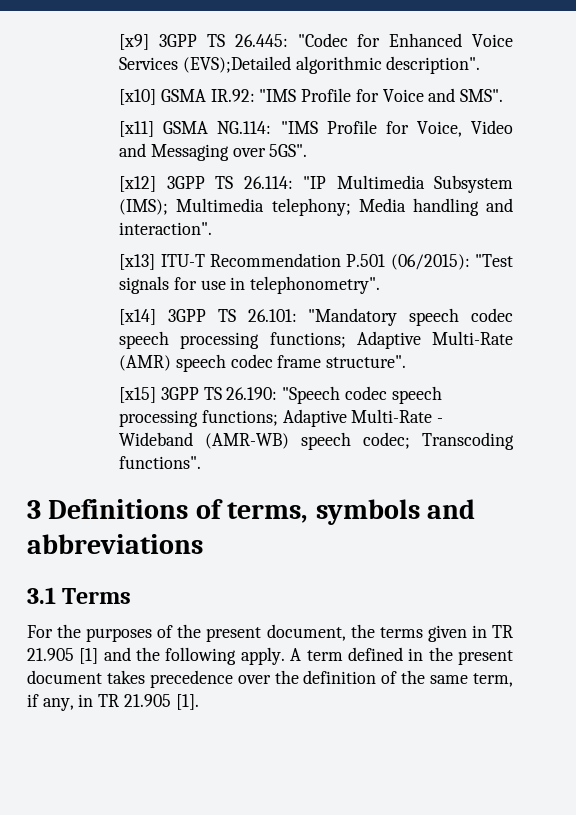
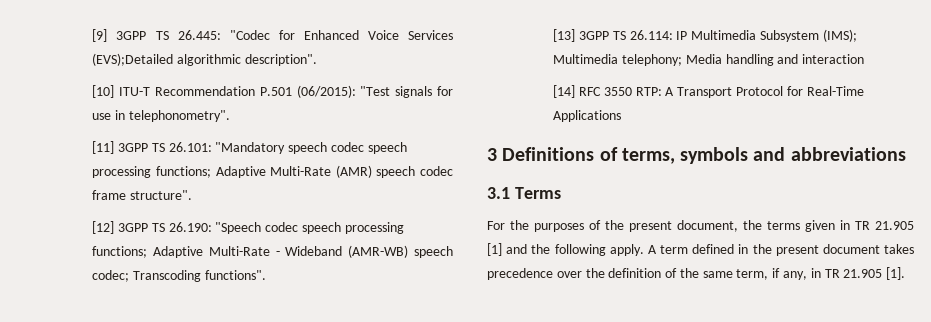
- [x9] 3GPP TS 26.445: "Codec for Enhanced Voice Services (EVS);Detailed algorithmic description".
+ [9] 3GPP TS 26.445: "Codec for Enhanced Voice Services (EVS);Detailed algorithmic description".
- [x10] GSMA IR.92: "IMS Profile for Voice and SMS".
- [x11] GSMA NG.114: "IMS Profile for Voice, Video and Messaging over 5GS".
- [x12] 3GPP TS 26.114: "IP Multimedia Subsystem (IMS); Multimedia telephony; Media handling and interaction".
- [x13] ITU-T Recommendation P.501 (06/2015): "Test signals for use in telephonometry".
+ [10] ITU-T Recommendation P.501 (06/2015): "Test signals for use in telephonometry".
- [x14] 3GPP TS 26.101: "Mandatory speech codec speech processing functions; Adaptive Multi-Rate (AMR) speech codec frame structure".
+ [11] 3GPP TS 26.101: "Mandatory speech codec speech processing functions; Adaptive Multi-Rate (AMR) speech codec frame structure".
- [x15] 3GPP TS 26.190: "Speech codec speech processing functions; Adaptive Multi-Rate - Wideband (AMR-WB) speech codec; Transcoding functions".
+ [12] 3GPP TS 26.190: "Speech codec speech processing functions; Adaptive Multi-Rate - Wideband (AMR-WB) speech codec; Transcoding functions".
+ [13] 3GPP TS 26.114: IP Multimedia Subsystem (IMS); Multimedia telephony; Media handling and interaction
+ [14] RFC 3550 RTP: A Transport Protocol for Real-Time Applications

